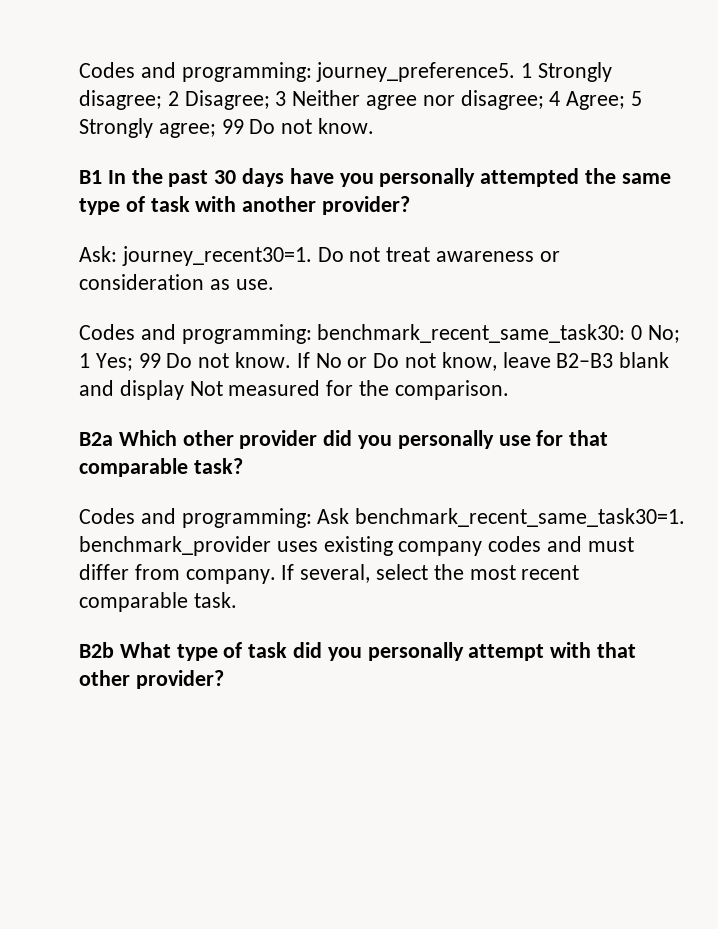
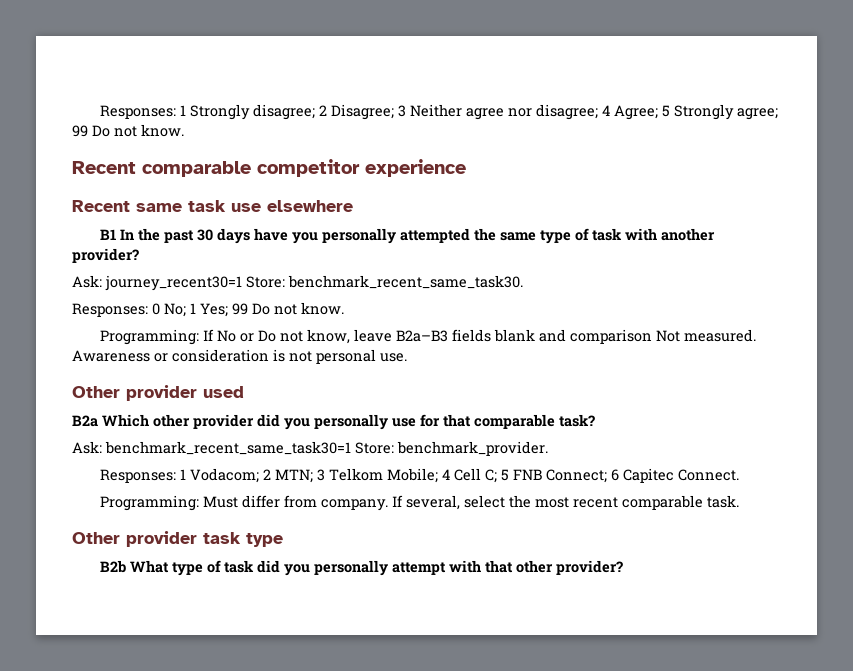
- Codes and programming: journey_preference5. 1 Strongly disagree; 2 Disagree; 3 Neither agree nor disagree; 4 Agree; 5 Strongly agree; 99 Do not know.
+ Responses: 1 Strongly disagree; 2 Disagree; 3 Neither agree nor disagree; 4 Agree; 5 Strongly agree; 99 Do not know.
+ Recent comparable competitor experience
+ Recent same task use elsewhere
- Ask: journey_recent30=1. Do not treat awareness or consideration as use.
- Codes and programming: benchmark_recent_same_task30: 0 No; 1 Yes; 99 Do not know. If No or Do not know, leave B2–B3 blank and display Not measured for the comparison.
+ Ask: journey_recent30=1 Store: benchmark_recent_same_task30.
+ Responses: 0 No; 1 Yes; 99 Do not know.
+ Programming: If No or Do not know, leave B2a–B3 fields blank and comparison Not measured. Awareness or consideration is not personal use.
+ Other provider used
- Codes and programming: Ask benchmark_recent_same_task30=1. benchmark_provider uses existing company codes and must differ from company.
+ Ask: benchmark_recent_same_task30=1 Store: benchmark_provider.
+ Responses: 1 Vodacom; 2 MTN; 3 Telkom Mobile; 4 Cell C; 5 FNB Connect; 6 Capitec Connect.
+ Programming: Must differ from company.
+ Other provider task type

